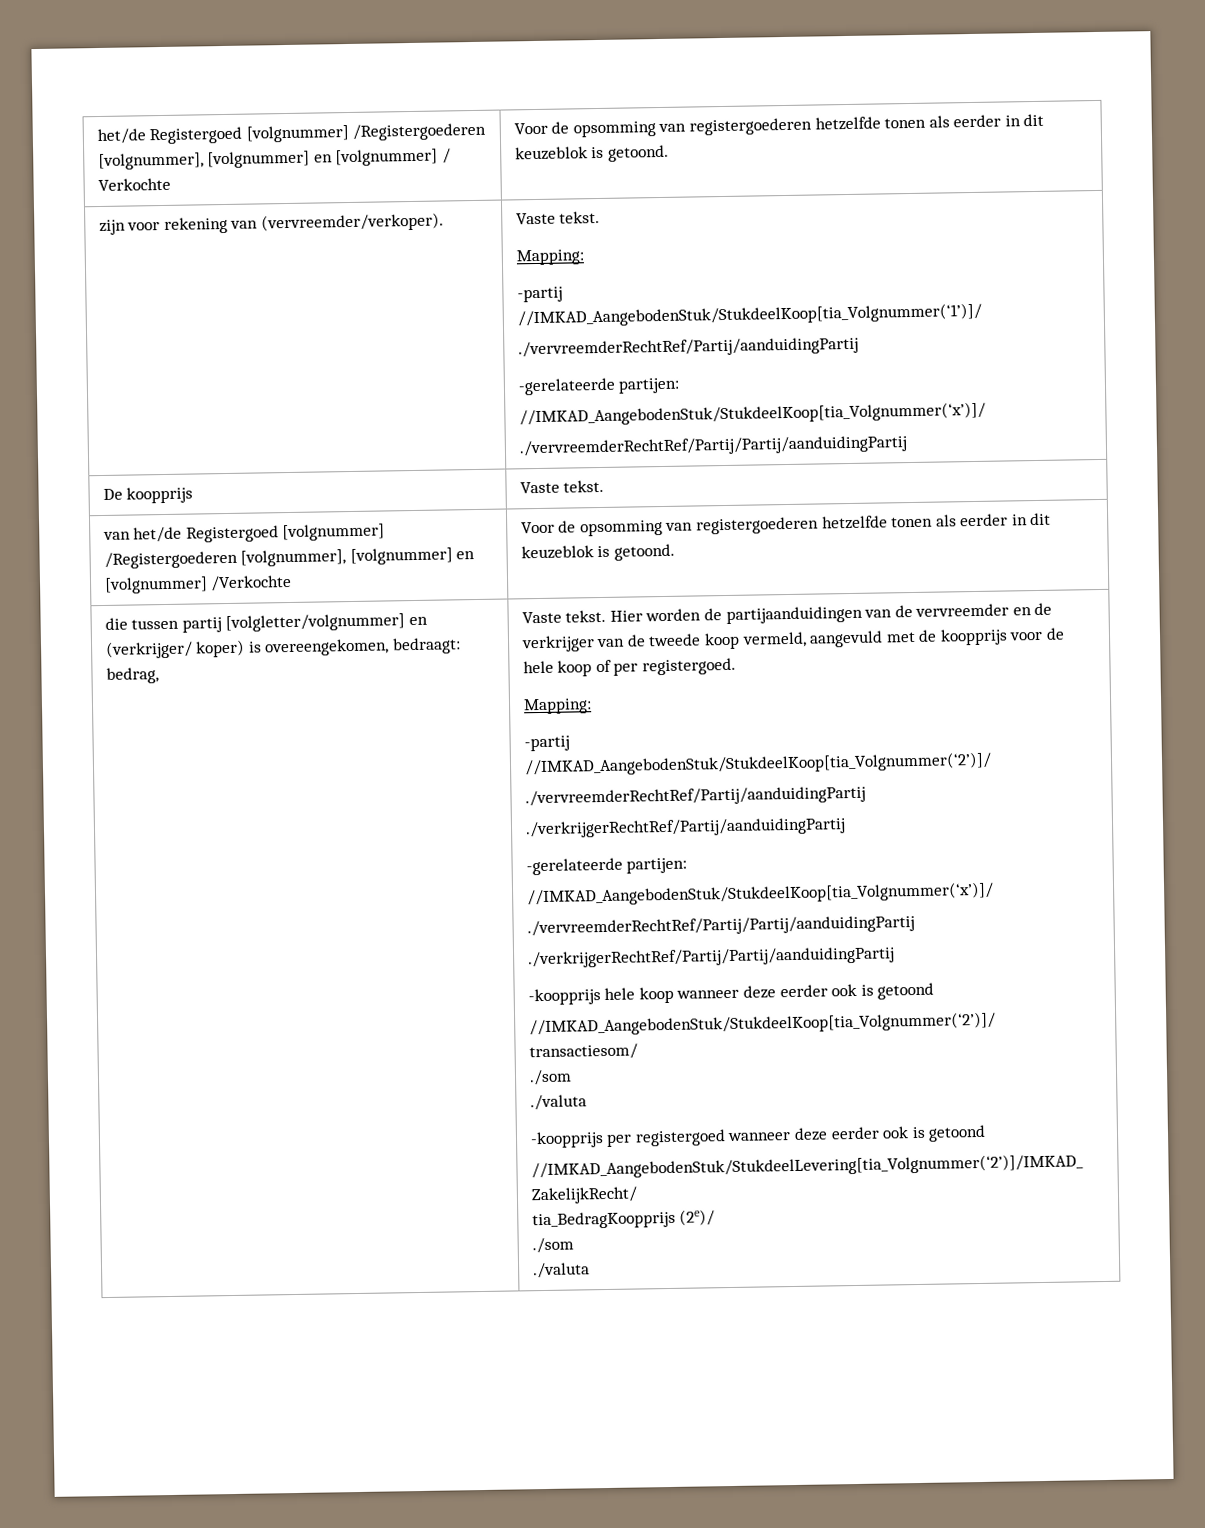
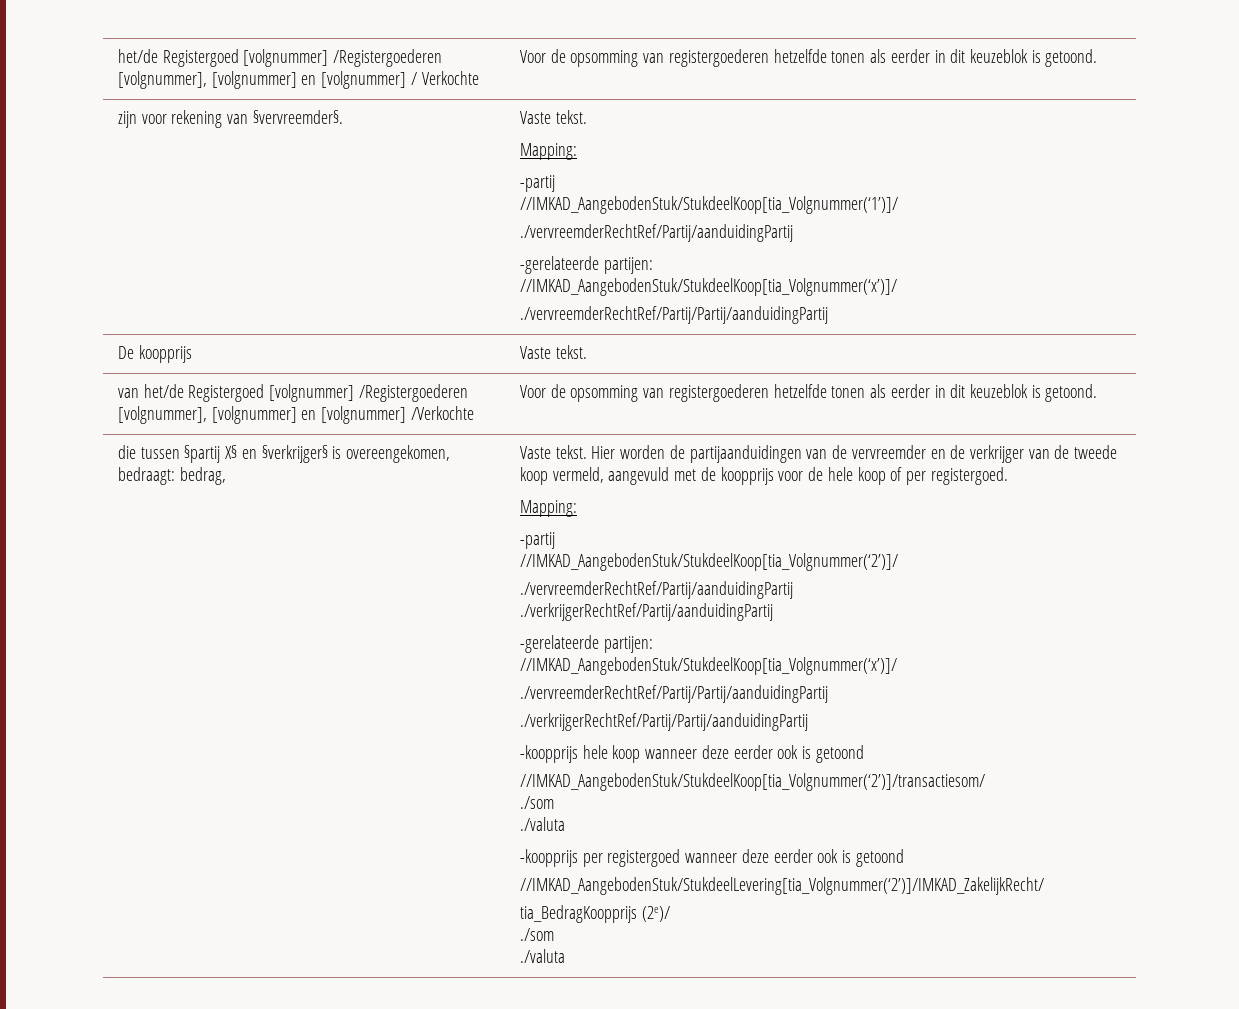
- zijn voor rekening van (vervreemder/verkoper). | Vaste tekst.
+ zijn voor rekening van §vervreemder§. | Vaste tekst.
- die tussen partij [volgletter/volgnummer] en (verkrijger/ koper) is overeengekomen, bedraagt: bedrag,
+ die tussen §partij X§ en §verkrijger§ is overeengekomen, bedraagt: bedrag,

